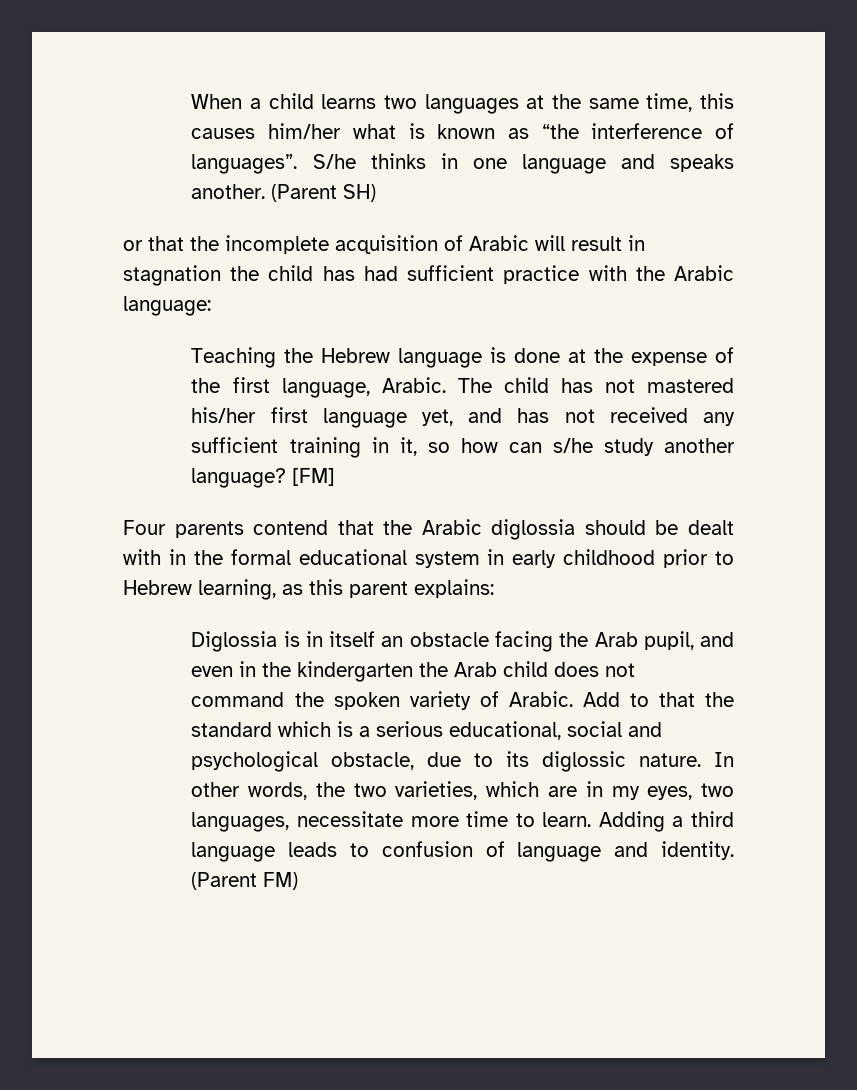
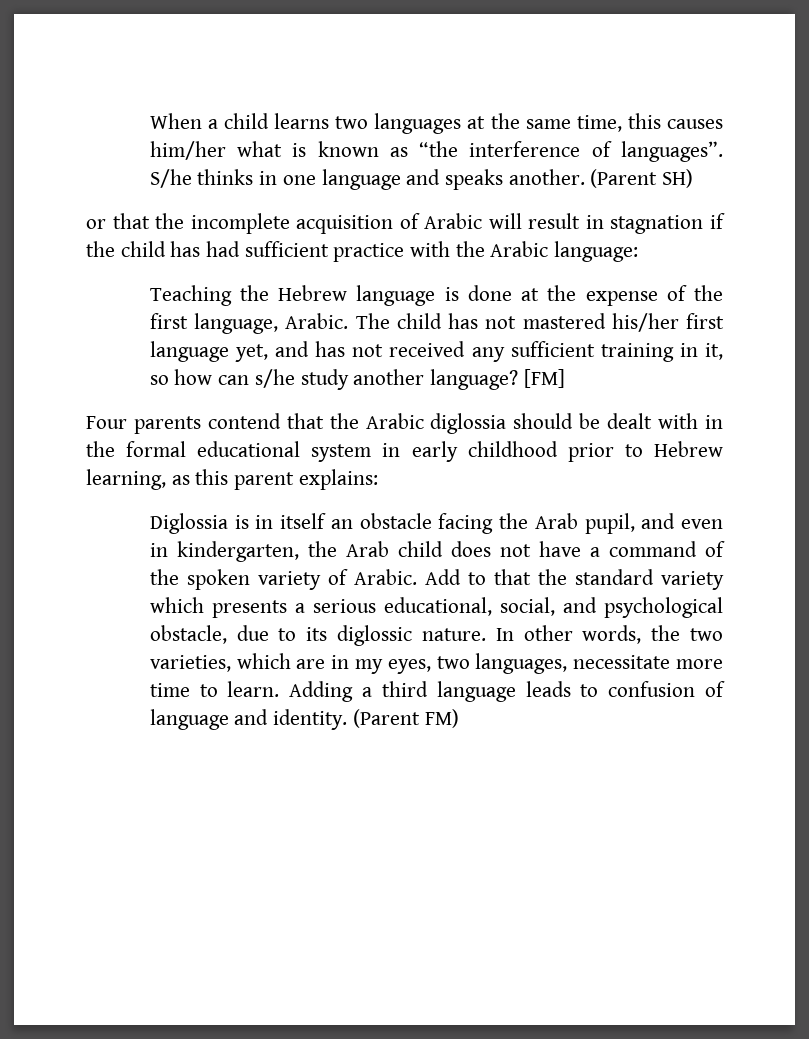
- or that the incomplete acquisition of Arabic will result in stagnation the child has had sufficient practice with the Arabic language:
+ or that the incomplete acquisition of Arabic will result in stagnation if the child has had sufficient practice with the Arabic language:
- Diglossia is in itself an obstacle facing the Arab pupil, and even in the kindergarten the Arab child does not command the spoken variety of Arabic.
+ Diglossia is in itself an obstacle facing the Arab pupil, and even in kindergarten, the Arab child does not have a command of the spoken variety of Arabic.
- Add to that the standard which is a serious educational, social and psychological obstacle, due to its diglossic nature.
+ Add to that the standard variety which presents a serious educational, social, and psychological obstacle, due to its diglossic nature.

